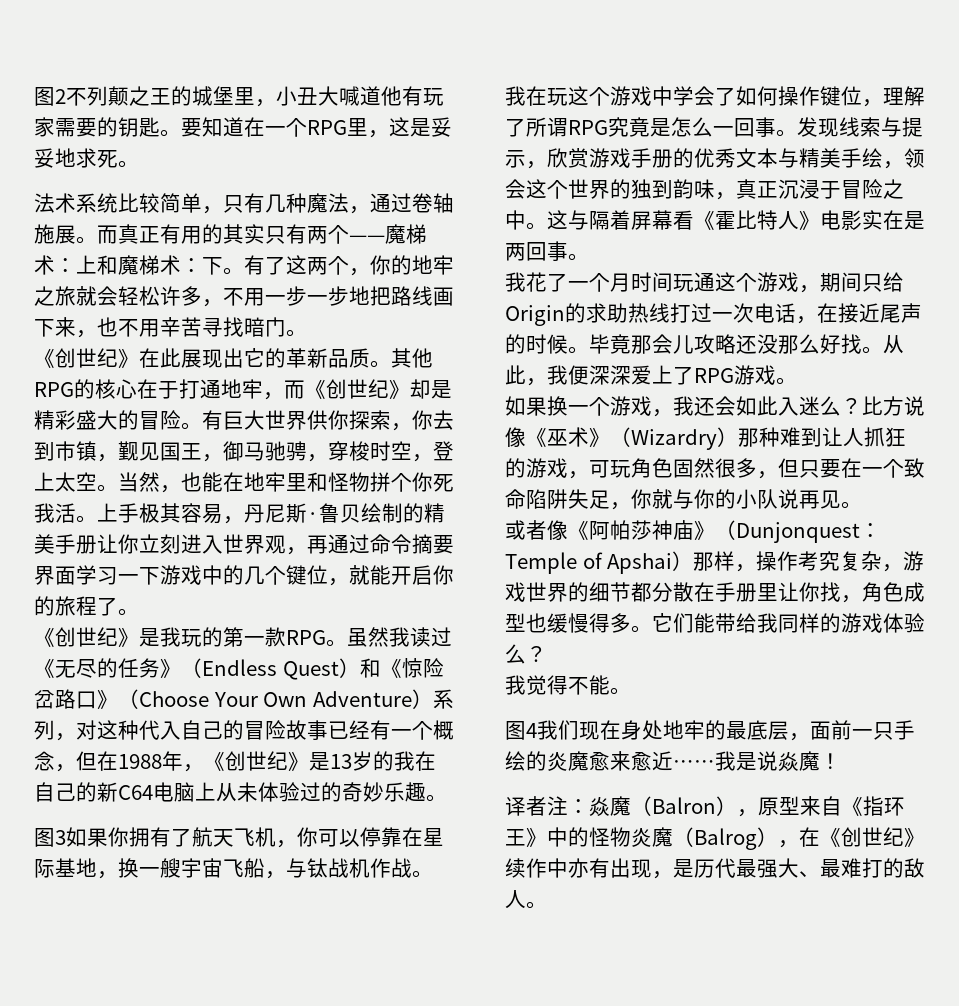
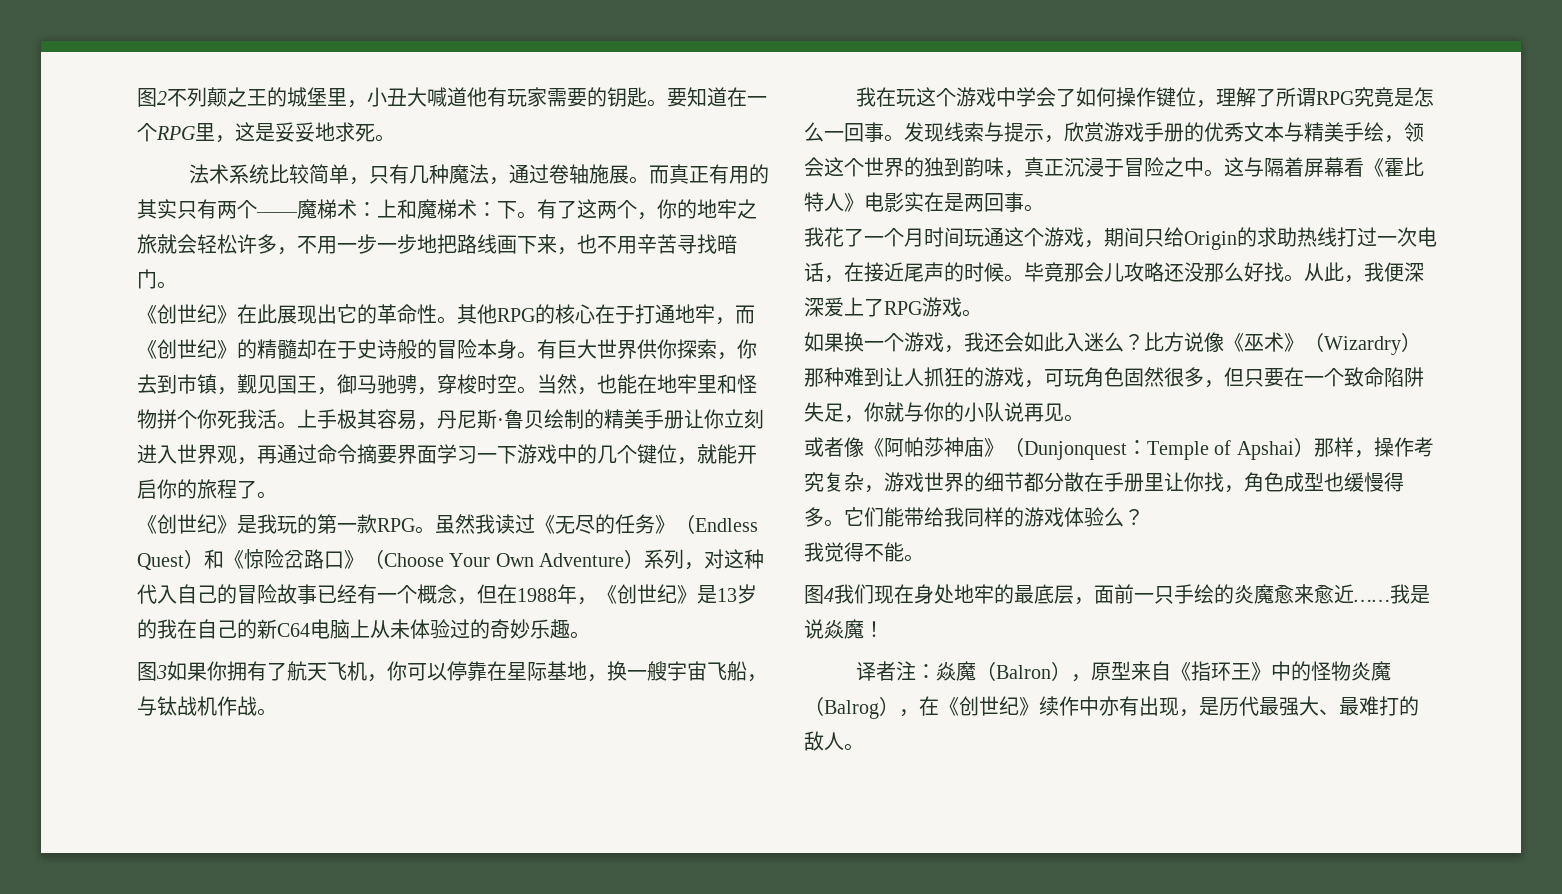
- 《创世纪》在此展现出它的革新品质。
+ 《创世纪》在此展现出它的革命性。
- 其他RPG的核心在于打通地牢，而《创世纪》却是精彩盛大的冒险。
+ 其他RPG的核心在于打通地牢，而《创世纪》的精髓却在于史诗般的冒险本身。
- 有巨大世界供你探索，你去到市镇，觐见国王，御马驰骋，穿梭时空，登上太空。
+ 有巨大世界供你探索，你去到市镇，觐见国王，御马驰骋，穿梭时空。

